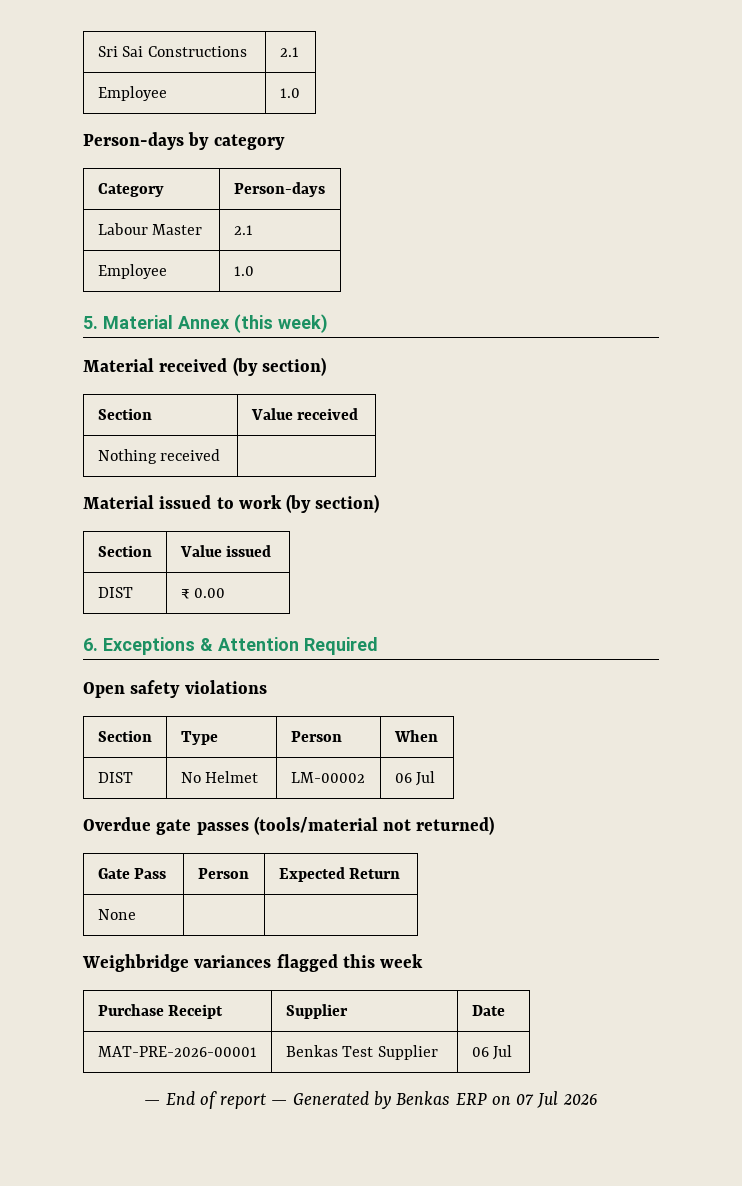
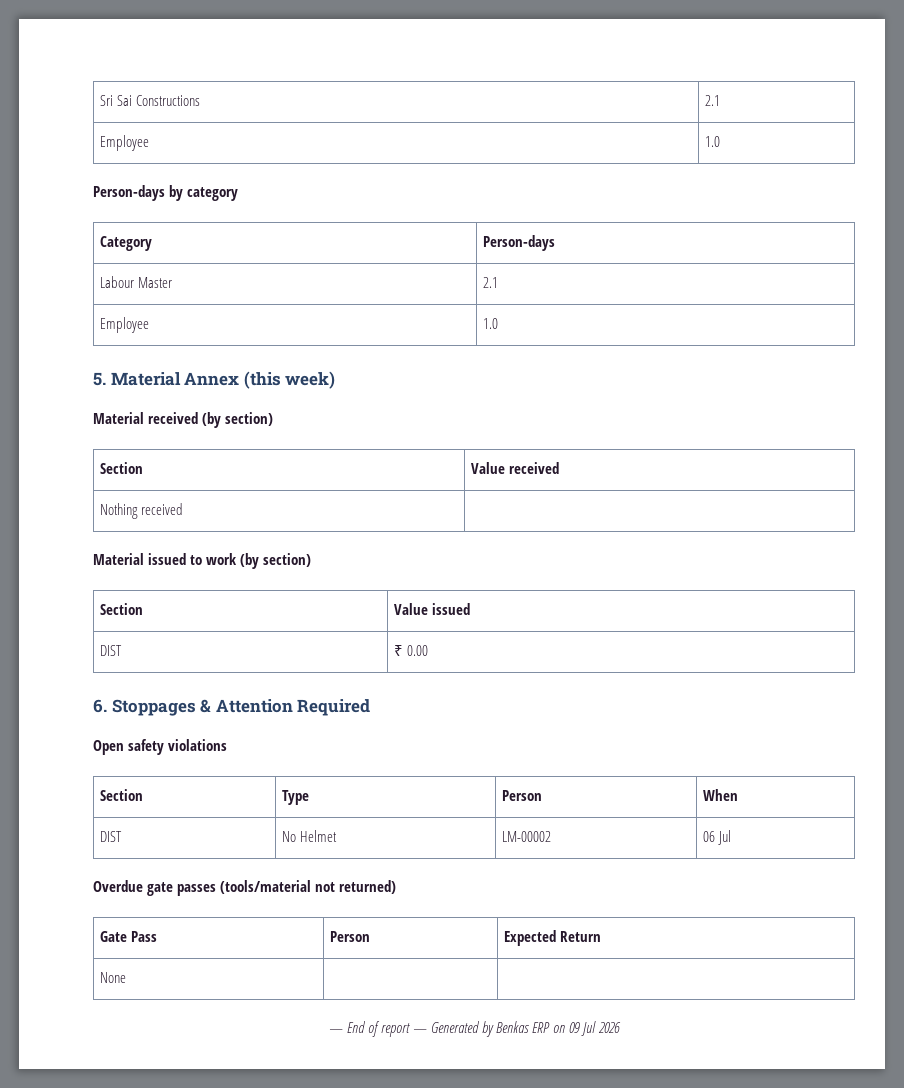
- 6. Exceptions & Attention Required
+ 6. Stoppages & Attention Required
- Weighbridge variances flagged this week
- Purchase Receipt | Supplier | Date
- MAT-PRE-2026-00001 | Benkas Test Supplier | 06 Jul
- — End of report — Generated by Benkas ERP on 07 Jul 2026
+ — End of report — Generated by Benkas ERP on 09 Jul 2026

